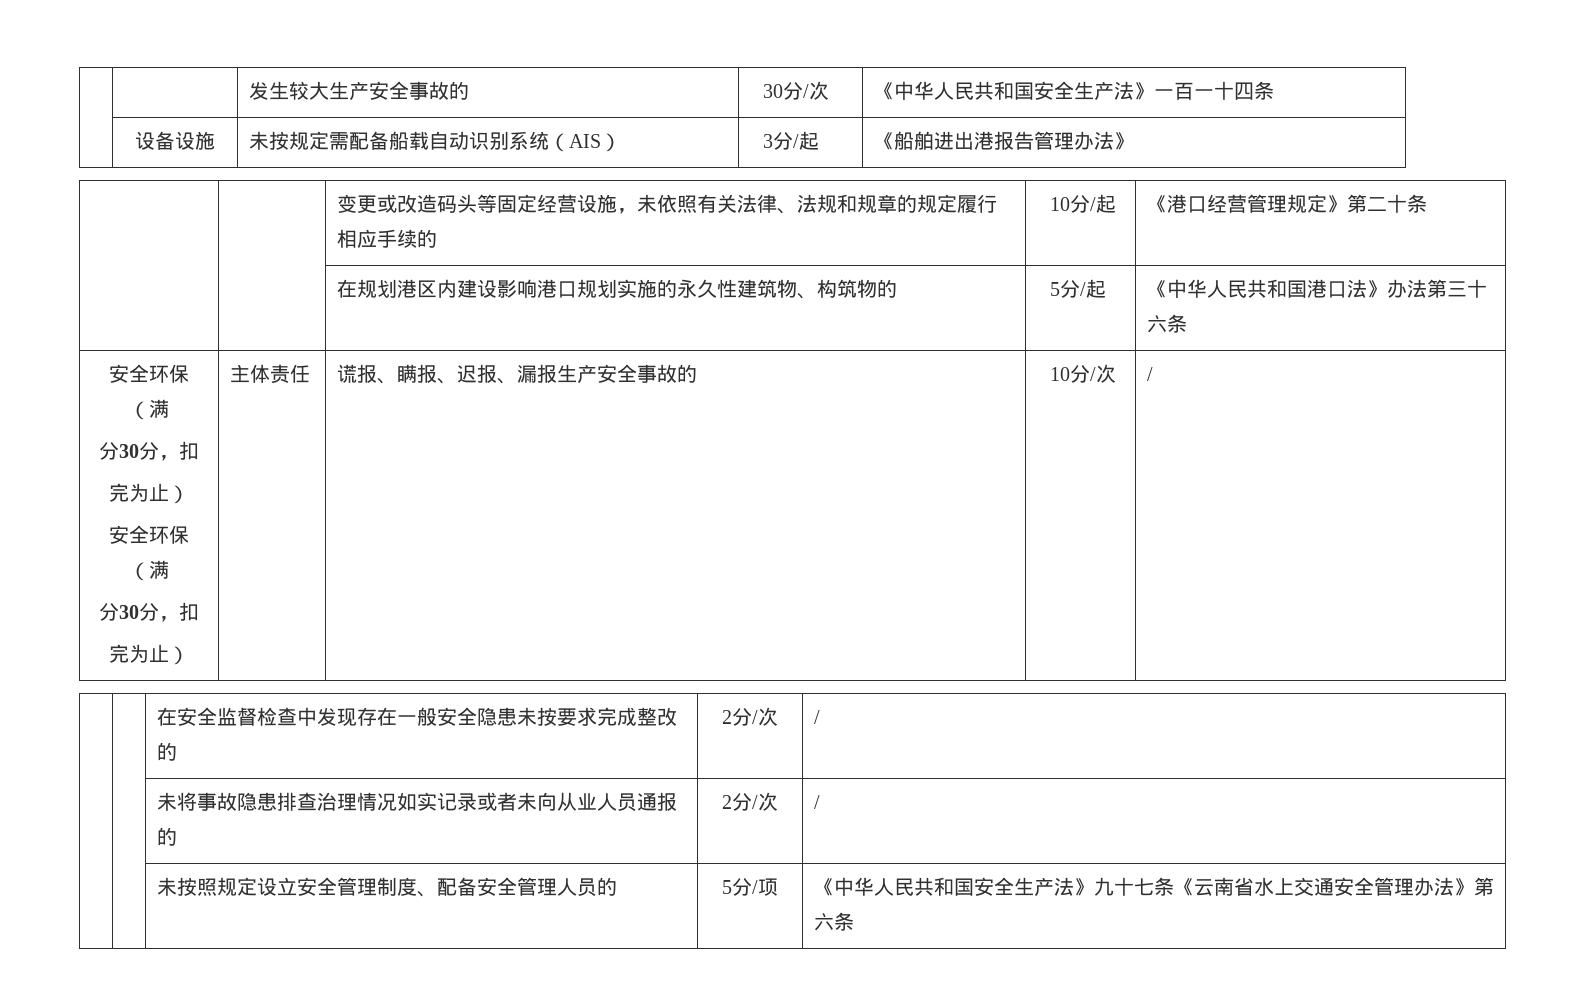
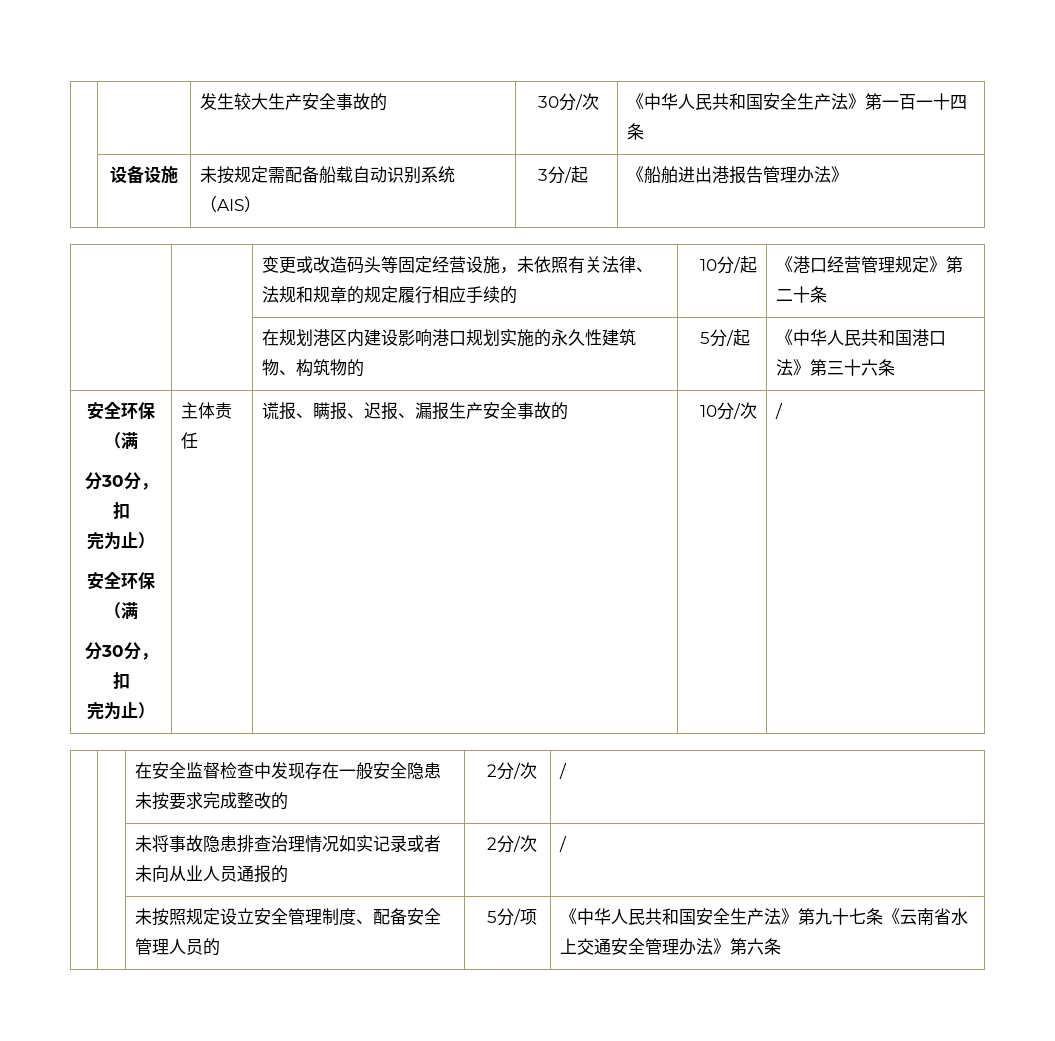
- | | 发生较大生产安全事故的 | 30分/次 | 《中华人民共和国安全生产法》一百一十四条
+ | | 发生较大生产安全事故的 | 30分/次 | 《中华人民共和国安全生产法》第一百一十四条
- | | 在规划港区内建设影响港口规划实施的永久性建筑物、构筑物的 | 5分/起 | 《中华人民共和国港口法》办法第三十六条
+ | | 在规划港区内建设影响港口规划实施的永久性建筑物、构筑物的 | 5分/起 | 《中华人民共和国港口法》第三十六条
- | | 未按照规定设立安全管理制度、配备安全管理人员的 | 5分/项 | 《中华人民共和国安全生产法》九十七条《云南省水上交通安全管理办法》第六条
+ | | 未按照规定设立安全管理制度、配备安全管理人员的 | 5分/项 | 《中华人民共和国安全生产法》第九十七条《云南省水上交通安全管理办法》第六条

